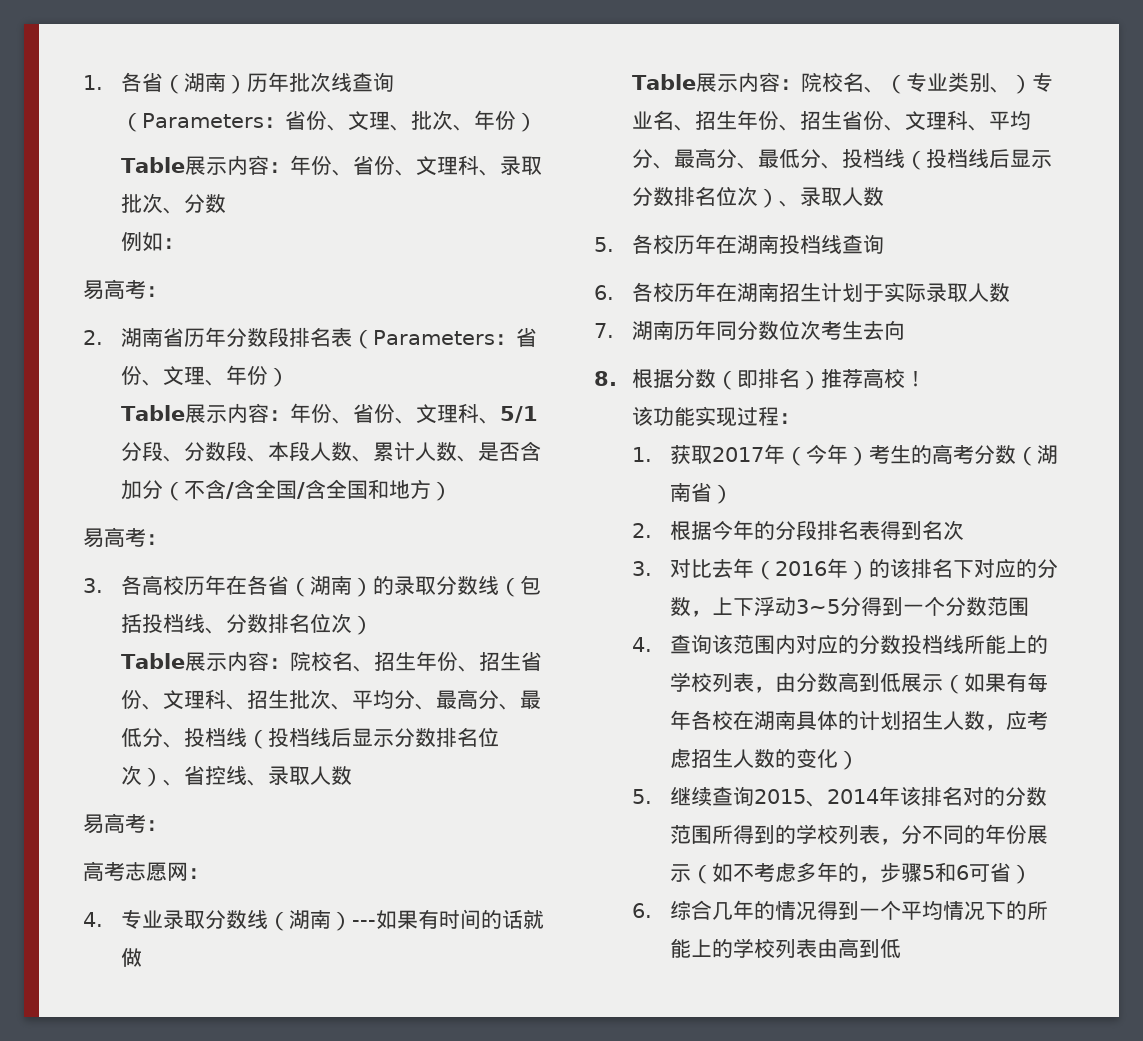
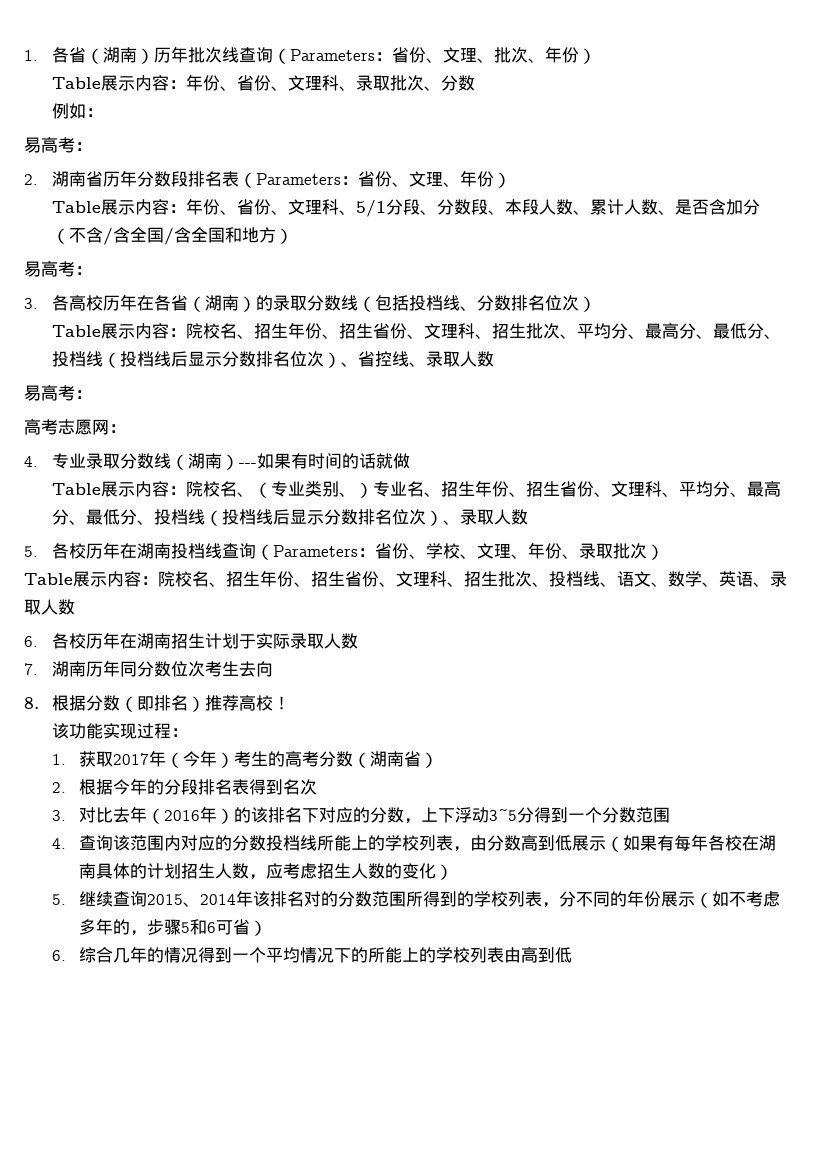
- 5.各校历年在湖南投档线查询
+ 5.各校历年在湖南投档线查询（Parameters：省份、学校、文理、年份、录取批次）
+ Table展示内容：院校名、招生年份、招生省份、文理科、招生批次、投档线、语文、数学、英语、录取人数

